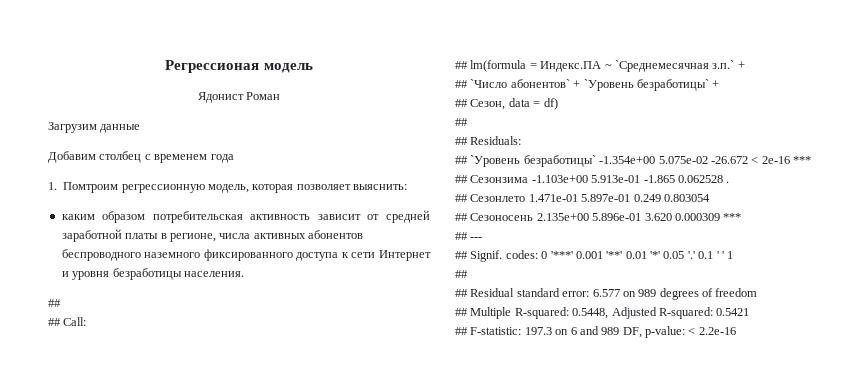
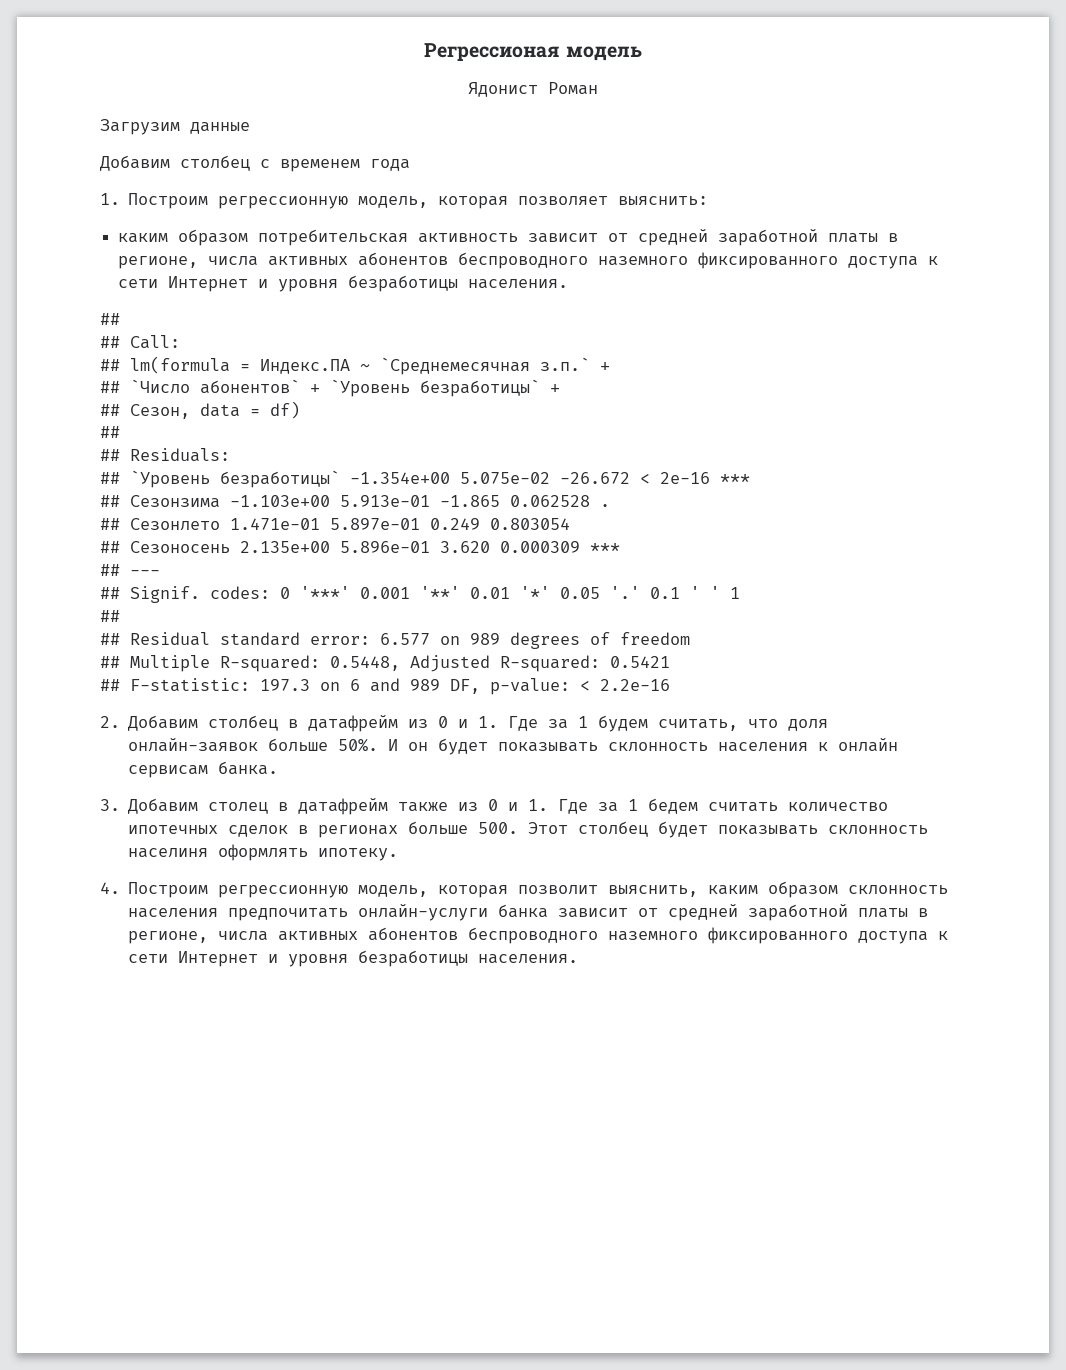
- 1. Помтроим регрессионную модель, которая позволяет выяснить:
+ 1. Поcтроим регрессионную модель, которая позволяет выяснить:
+ 2. Добавим столбец в датафрейм из 0 и 1. Где за 1 будем считать, что доля онлайн-заявок больше 50%. И он будет показывать склонность населения к онлайн сервисам банка.
+ 3. Добавим столец в датафрейм также из 0 и 1. Где за 1 бедем считать количество ипотечных сделок в регионах больше 500. Этот столбец будет показывать склонность населиня оформлять ипотеку.
+ 4. Построим регрессионную модель, которая позволит выяснить, каким образом склонность населения предпочитать онлайн-услуги банка зависит от средней заработной платы в регионе, числа активных абонентов беспроводного наземного фиксированного доступа к сети Интернет и уровня безработицы населения.

